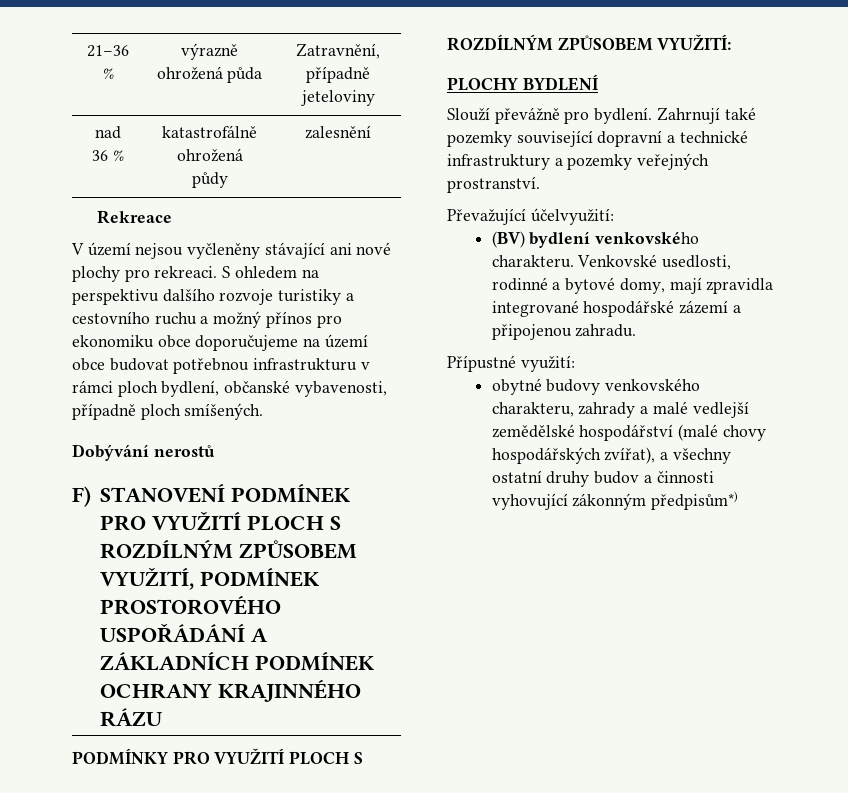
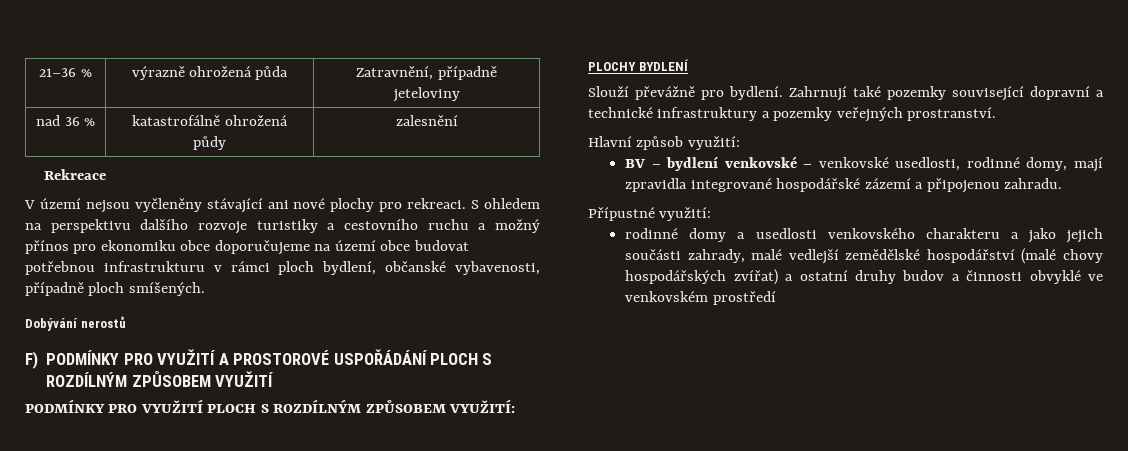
- F) STANOVENÍ PODMÍNEK PRO VYUŽITÍ PLOCH S ROZDÍLNÝM ZPŮSOBEM VYUŽITÍ, PODMÍNEK PROSTOROVÉHO USPOŘÁDÁNÍ A ZÁKLADNÍCH PODMÍNEK OCHRANY KRAJINNÉHO RÁZU
+ F) PODMÍNKY PRO VYUŽITÍ A PROSTOROVÉ USPOŘÁDÁNÍ PLOCH S ROZDÍLNÝM ZPŮSOBEM VYUŽITÍ
- Převažující účelvyužití:
- (BV) bydlení venkovského charakteru. Venkovské usedlosti, rodinné a bytové domy, mají zpravidla integrované hospodářské zázemí a připojenou zahradu.
+ Hlavní způsob využití:
+ BV – bydlení venkovské – venkovské usedlosti, rodinné domy, mají zpravidla integrované hospodářské zázemí a připojenou zahradu.
- obytné budovy venkovského charakteru, zahrady a malé vedlejší zemědělské hospodářství (malé chovy hospodářských zvířat), a všechny ostatní druhy budov a činnosti vyhovující zákonným předpisům*)
+ rodinné domy a usedlosti venkovského charakteru a jako jejich součásti zahrady, malé vedlejší zemědělské hospodářství (malé chovy hospodářských zvířat) a ostatní druhy budov a činnosti obvyklé ve venkovském prostředí

